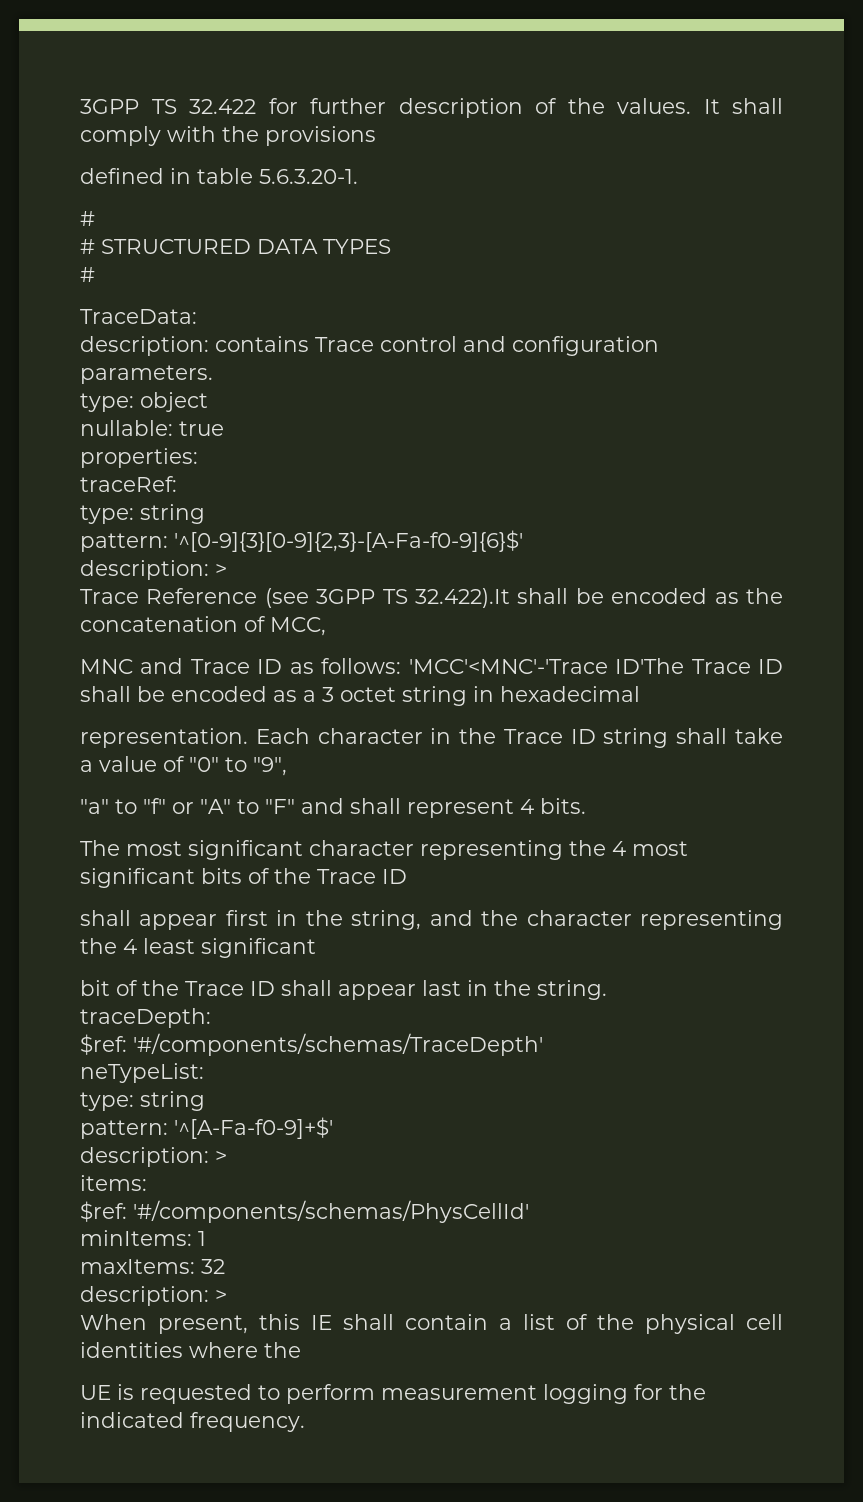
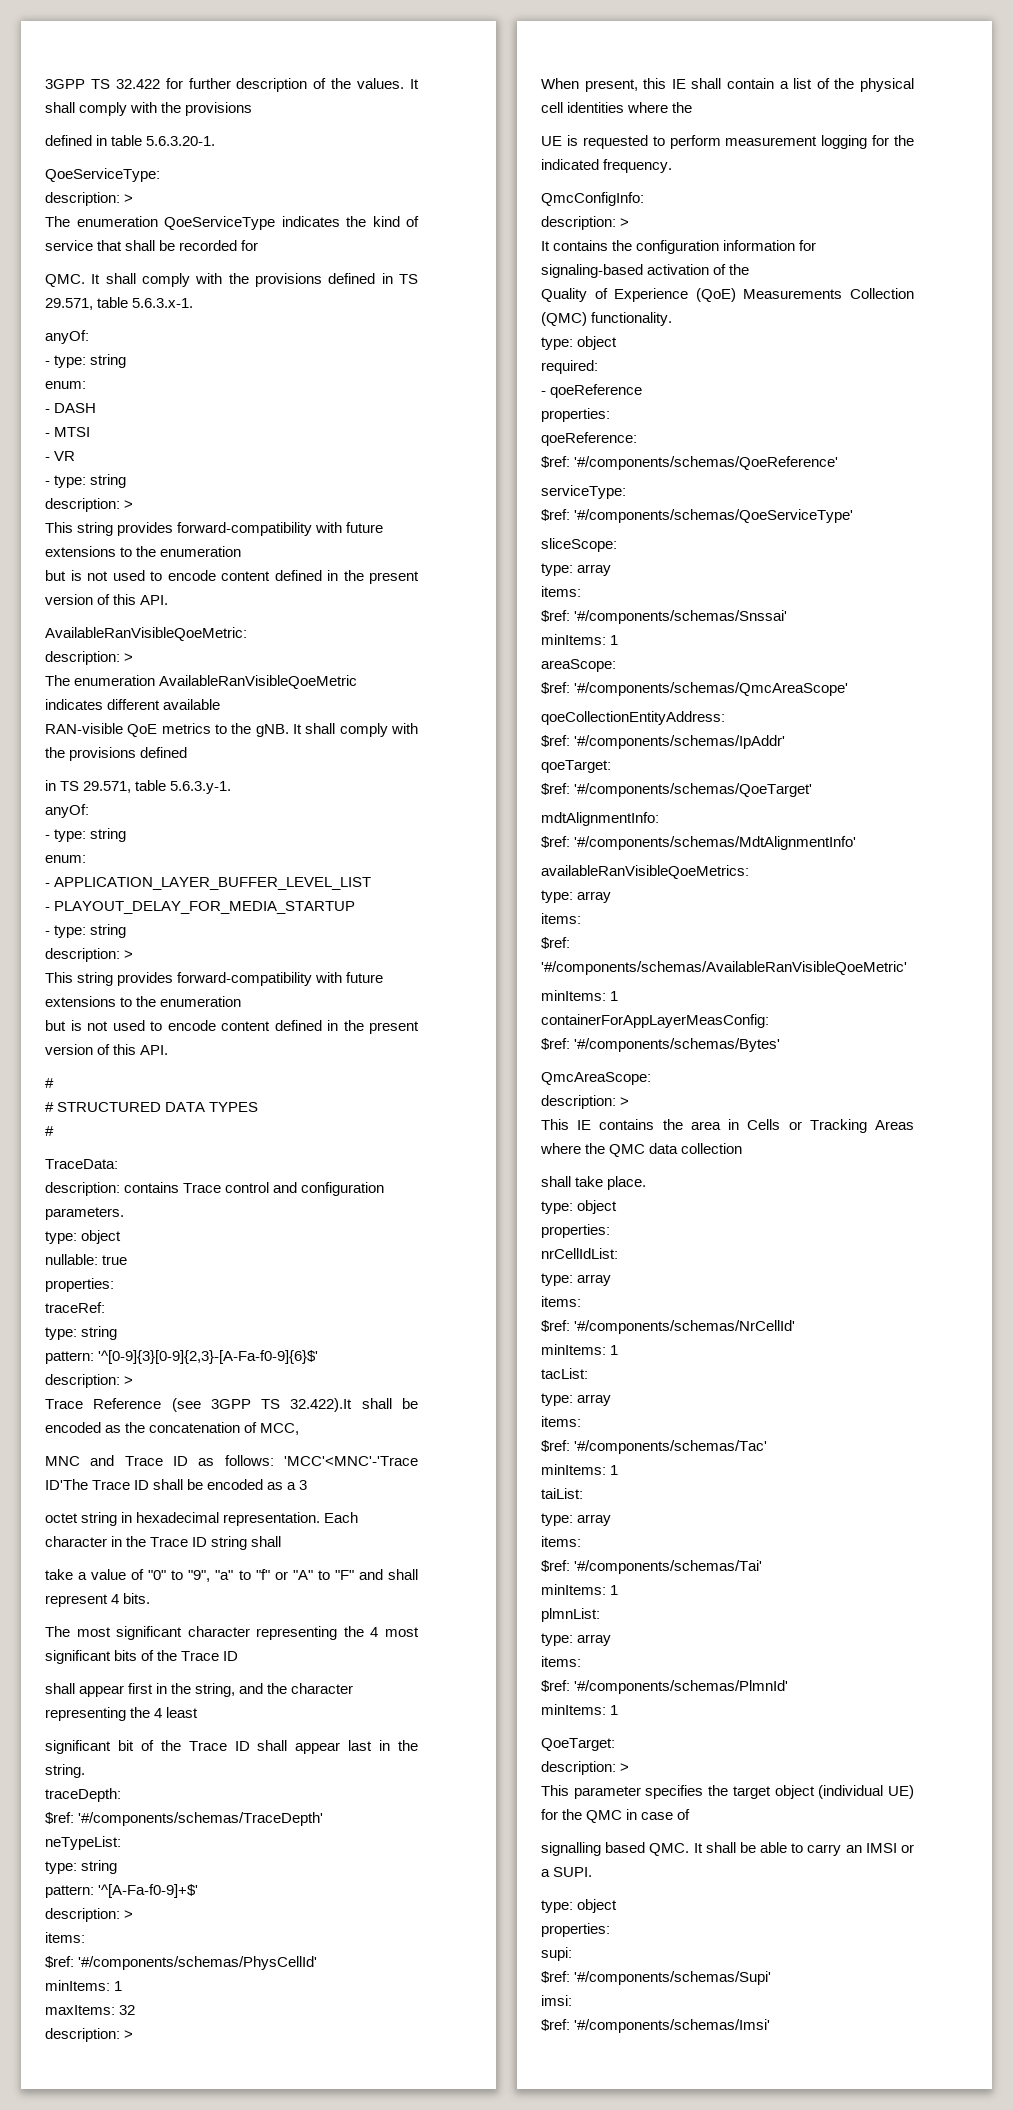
+ QoeServiceType:
+ description: >
+ The enumeration QoeServiceType indicates the kind of service that shall be recorded for
+ QMC. It shall comply with the provisions defined in TS 29.571, table 5.6.3.x-1.
+ anyOf:
+ - type: string
+ enum:
+ - DASH
+ - MTSI
+ - VR
+ - type: string
+ description: >
+ This string provides forward-compatibility with future extensions to the enumeration
+ but is not used to encode content defined in the present version of this API.
+ AvailableRanVisibleQoeMetric:
+ description: >
+ The enumeration AvailableRanVisibleQoeMetric indicates different available
+ RAN-visible QoE metrics to the gNB. It shall comply with the provisions defined
+ in TS 29.571, table 5.6.3.y-1.
+ anyOf:
+ - type: string
+ enum:
+ - APPLICATION_LAYER_BUFFER_LEVEL_LIST
+ - PLAYOUT_DELAY_FOR_MEDIA_STARTUP
+ - type: string
+ description: >
+ This string provides forward-compatibility with future extensions to the enumeration
+ but is not used to encode content defined in the present version of this API.
- MNC and Trace ID as follows: 'MCC'<MNC'-'Trace ID'The Trace ID shall be encoded as a 3 octet string in hexadecimal
- representation.
+ MNC and Trace ID as follows: 'MCC'<MNC'-'Trace ID'The Trace ID shall be encoded as a 3
+ octet string in hexadecimal representation.
- Each character in the Trace ID string shall take a value of "0" to "9",
- "a" to "f" or "A" to "F" and shall represent 4 bits.
+ Each character in the Trace ID string shall
+ take a value of "0" to "9", "a" to "f" or "A" to "F" and shall represent 4 bits.
- shall appear first in the string, and the character representing the 4 least significant
- bit of the Trace ID shall appear last in the string.
+ shall appear first in the string, and the character representing the 4 least
+ significant bit of the Trace ID shall appear last in the string.
+ QmcConfigInfo:
+ description: >
+ It contains the configuration information for signaling-based activation of the
+ Quality of Experience (QoE) Measurements Collection (QMC) functionality.
+ type: object
+ required:
+ - qoeReference
+ properties:
+ qoeReference:
+ $ref: '#/components/schemas/QoeReference'
+ serviceType:
+ $ref: '#/components/schemas/QoeServiceType'
+ sliceScope:
+ type: array
+ items:
+ $ref: '#/components/schemas/Snssai'
+ minItems: 1
+ areaScope:
+ $ref: '#/components/schemas/QmcAreaScope'
+ qoeCollectionEntityAddress:
+ $ref: '#/components/schemas/IpAddr'
+ qoeTarget:
+ $ref: '#/components/schemas/QoeTarget'
+ mdtAlignmentInfo:
+ $ref: '#/components/schemas/MdtAlignmentInfo'
+ availableRanVisibleQoeMetrics:
+ type: array
+ items:
+ $ref: '#/components/schemas/AvailableRanVisibleQoeMetric'
+ minItems: 1
+ containerForAppLayerMeasConfig:
+ $ref: '#/components/schemas/Bytes'
+ QmcAreaScope:
+ description: >
+ This IE contains the area in Cells or Tracking Areas where the QMC data collection
+ shall take place.
+ type: object
+ properties:
+ nrCellIdList:
+ type: array
+ items:
+ $ref: '#/components/schemas/NrCellId'
+ minItems: 1
+ tacList:
+ type: array
+ items:
+ $ref: '#/components/schemas/Tac'
+ minItems: 1
+ taiList:
+ type: array
+ items:
+ $ref: '#/components/schemas/Tai'
+ minItems: 1
+ plmnList:
+ type: array
+ items:
+ $ref: '#/components/schemas/PlmnId'
+ minItems: 1
+ QoeTarget:
+ description: >
+ This parameter specifies the target object (individual UE) for the QMC in case of
+ signalling based QMC. It shall be able to carry an IMSI or a SUPI.
+ type: object
+ properties:
+ supi:
+ $ref: '#/components/schemas/Supi'
+ imsi:
+ $ref: '#/components/schemas/Imsi'

